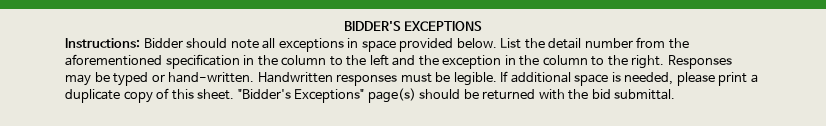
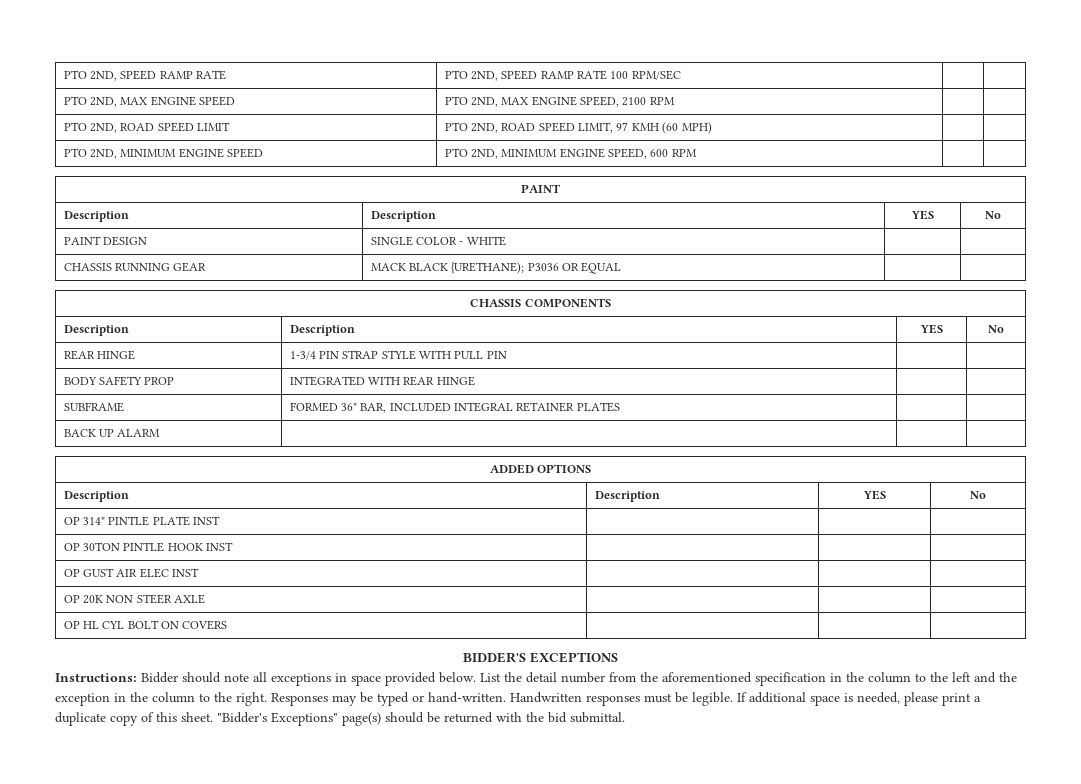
+ PTO 2ND, SPEED RAMP RATE | PTO 2ND, SPEED RAMP RATE 100 RPM/SEC | |
+ PTO 2ND, MAX ENGINE SPEED | PTO 2ND, MAX ENGINE SPEED, 2100 RPM | |
+ PTO 2ND, ROAD SPEED LIMIT | PTO 2ND, ROAD SPEED LIMIT, 97 KMH (60 MPH) | |
+ PTO 2ND, MINIMUM ENGINE SPEED | PTO 2ND, MINIMUM ENGINE SPEED, 600 RPM | |
+ PAINT
+ Description | Description | YES | No
+ PAINT DESIGN | SINGLE COLOR - WHITE | |
+ CHASSIS RUNNING GEAR | MACK BLACK {URETHANE); P3036 OR EQUAL | |
+ CHASSIS COMPONENTS
+ Description | Description | YES | No
+ REAR HINGE | 1-3/4 PIN STRAP STYLE WITH PULL PIN | |
+ BODY SAFETY PROP | INTEGRATED WITH REAR HINGE | |
+ SUBFRAME | FORMED 36" BAR, INCLUDED INTEGRAL RETAINER PLATES | |
+ BACK UP ALARM | | |
+ ADDED OPTIONS
+ Description | Description | YES | No
+ OP 314" PINTLE PLATE INST | | |
+ OP 30TON PINTLE HOOK INST | | |
+ OP GUST AIR ELEC INST | | |
+ OP 20K NON STEER AXLE | | |
+ OP HL CYL BOLT ON COVERS | | |

